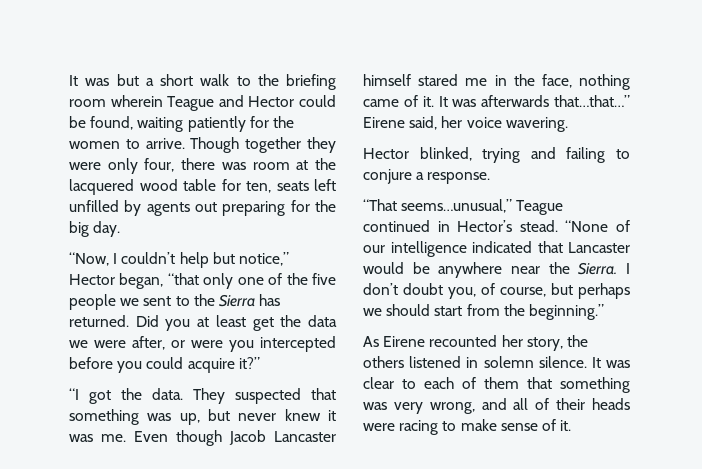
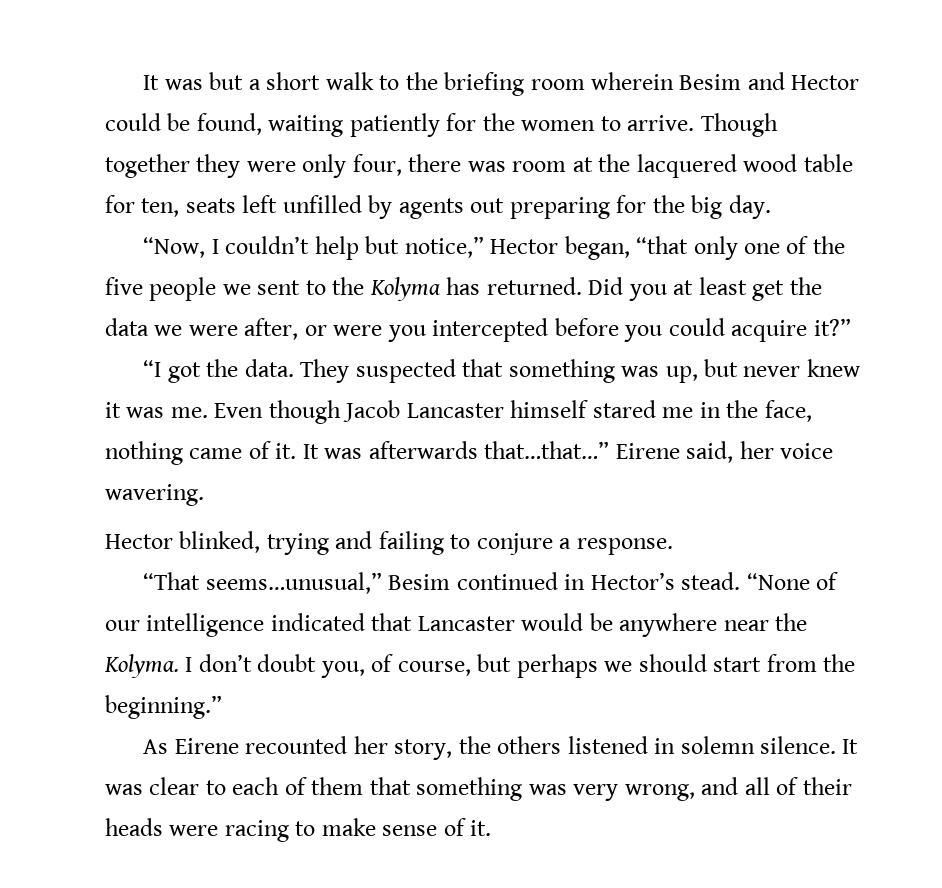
- It was but a short walk to the briefing room wherein Teague and Hector could be found, waiting patiently for the women to arrive.
+ It was but a short walk to the briefing room wherein Besim and Hector could be found, waiting patiently for the women to arrive.
- “Now, I couldn’t help but notice,” Hector began, “that only one of the five people we sent to the Sierra has returned.
+ “Now, I couldn’t help but notice,” Hector began, “that only one of the five people we sent to the Kolyma has returned.
- “That seems…unusual,” Teague continued in Hector’s stead.
+ “That seems…unusual,” Besim continued in Hector’s stead.
- “None of our intelligence indicated that Lancaster would be anywhere near the Sierra.
+ “None of our intelligence indicated that Lancaster would be anywhere near the Kolyma.

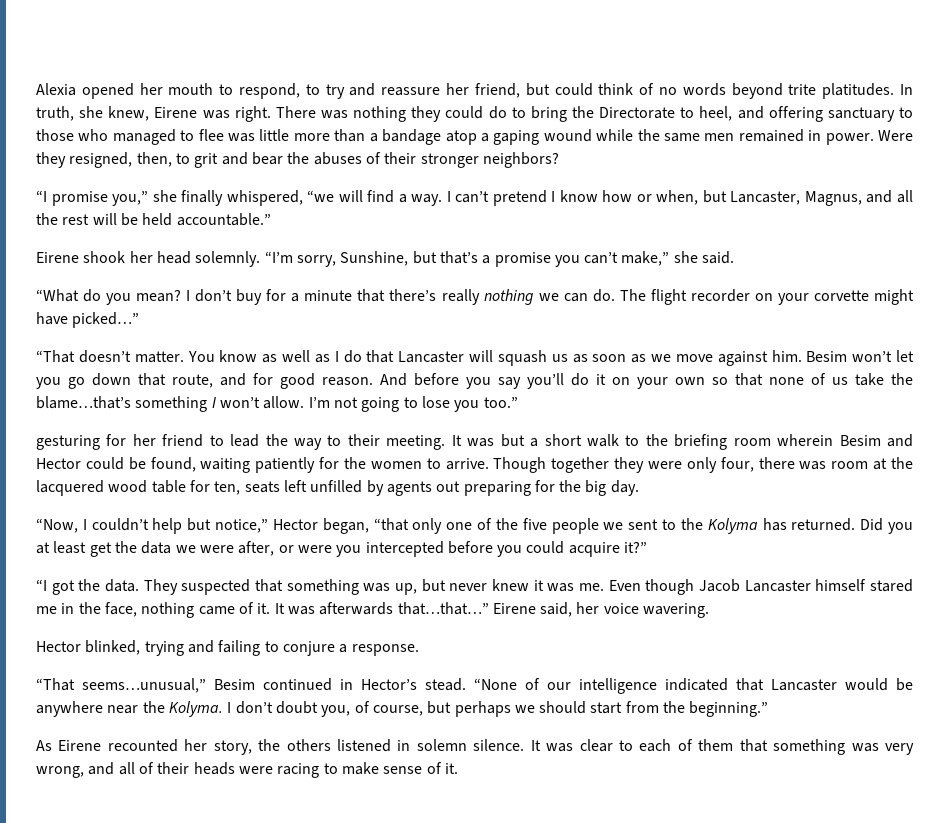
+ Alexia opened her mouth to respond, to try and reassure her friend, but could think of no words beyond trite platitudes. In truth, she knew, Eirene was right. There was nothing they could do to bring the Directorate to heel, and offering sanctuary to those who managed to flee was little more than a bandage atop a gaping wound while the same men remained in power. Were they resigned, then, to grit and bear the abuses of their stronger neighbors?
+ “I promise you,” she finally whispered, “we will find a way. I can’t pretend I know how or when, but Lancaster, Magnus, and all the rest will be held accountable.”
+ Eirene shook her head solemnly. “I’m sorry, Sunshine, but that’s a promise you can’t make,” she said.
+ “What do you mean? I don’t buy for a minute that there’s really nothing we can do. The flight recorder on your corvette might have picked…”
+ “That doesn’t matter. You know as well as I do that Lancaster will squash us as soon as we move against him. Besim won’t let you go down that route, and for good reason. And before you say you’ll do it on your own so that none of us take the blame…that’s something I won’t allow. I’m not going to lose you too.”
+ gesturing for her friend to lead the way to their meeting.

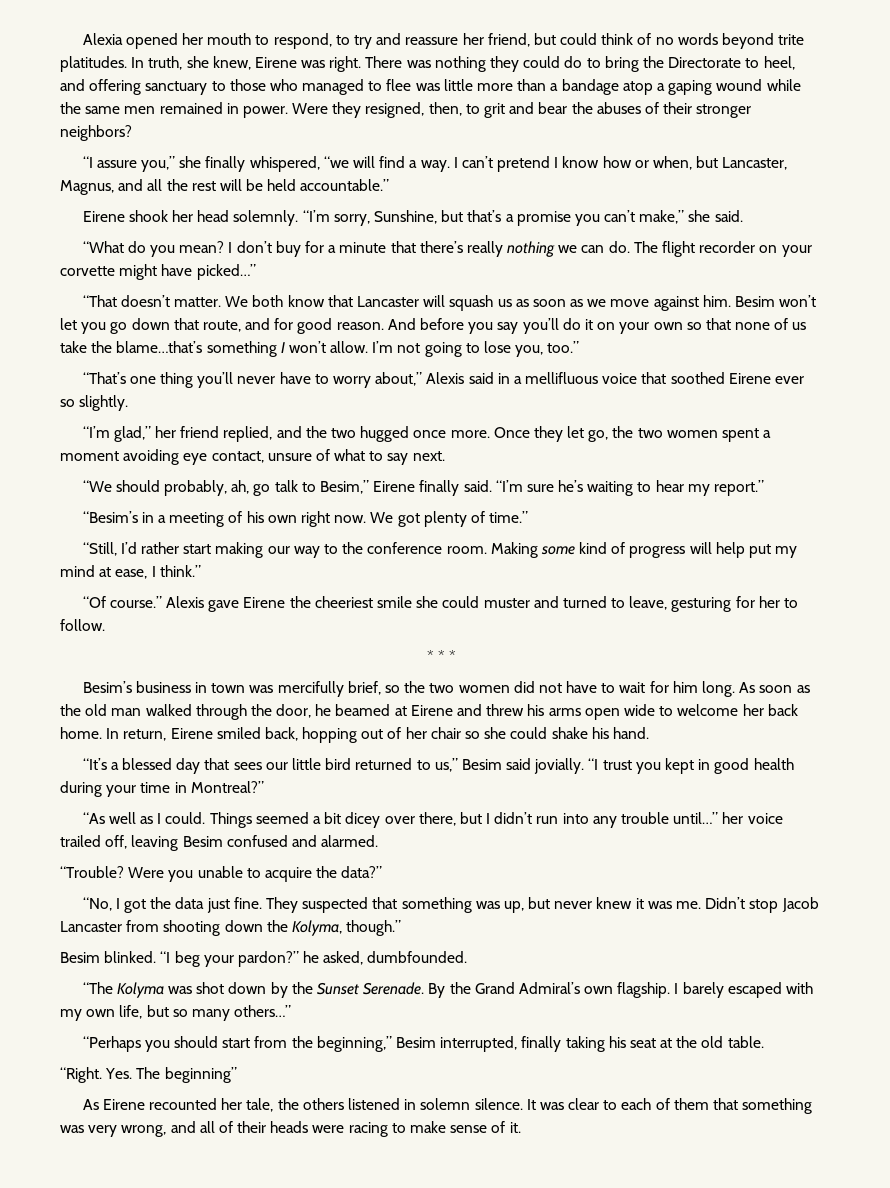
- “I promise you,” she finally whispered, “we will find a way.
+ “I assure you,” she finally whispered, “we will find a way.
- You know as well as I do that Lancaster will squash us as soon as we move against him.
+ We both know that Lancaster will squash us as soon as we move against him.
- I’m not going to lose you too.”
+ I’m not going to lose you, too.”
- gesturing for her friend to lead the way to their meeting. It was but a short walk to the briefing room wherein Besim and Hector could be found, waiting patiently for the women to arrive. Though together they were only four, there was room at the lacquered wood table for ten, seats left unfilled by agents out preparing for the big day.
- “Now, I couldn’t help but notice,” Hector began, “that only one of the five people we sent to the Kolyma has returned. Did you at least get the data we were after, or were you intercepted before you could acquire it?”
- “I got the data.
+ “That’s one thing you’ll never have to worry about,” Alexis said in a mellifluous voice that soothed Eirene ever so slightly.
+ “I’m glad,” her friend replied, and the two hugged once more. Once they let go, the two women spent a moment avoiding eye contact, unsure of what to say next.
+ “We should probably, ah, go talk to Besim,” Eirene finally said. “I’m sure he’s waiting to hear my report.”
+ “Besim’s in a meeting of his own right now. We got plenty of time.”
+ “Still, I’d rather start making our way to the conference room. Making some kind of progress will help put my mind at ease, I think.”
+ “Of course.” Alexis gave Eirene the cheeriest smile she could muster and turned to leave, gesturing for her to follow.
+ * * *
+ Besim’s business in town was mercifully brief, so the two women did not have to wait for him long. As soon as the old man walked through the door, he beamed at Eirene and threw his arms open wide to welcome her back home. In return, Eirene smiled back, hopping out of her chair so she could shake his hand.
+ “It’s a blessed day that sees our little bird returned to us,” Besim said jovially. “I trust you kept in good health during your time in Montreal?”
+ “As well as I could. Things seemed a bit dicey over there, but I didn’t run into any trouble until…” her voice trailed off, leaving Besim confused and alarmed.
+ “Trouble? Were you unable to acquire the data?”
+ “No, I got the data just fine.
- Even though Jacob Lancaster himself stared me in the face, nothing came of it. It was afterwards that…that…” Eirene said, her voice wavering.
- Hector blinked, trying and failing to conjure a response.
- “That seems…unusual,” Besim continued in Hector’s stead. “None of our intelligence indicated that Lancaster would be anywhere near the Kolyma. I don’t doubt you, of course, but perhaps we should start from the beginning.”
+ Didn’t stop Jacob Lancaster from shooting down the Kolyma, though.”
+ Besim blinked. “I beg your pardon?” he asked, dumbfounded.
+ “The Kolyma was shot down by the Sunset Serenade. By the Grand Admiral’s own flagship. I barely escaped with my own life, but so many others…”
+ “Perhaps you should start from the beginning,” Besim interrupted, finally taking his seat at the old table.
+ “Right. Yes. The beginning”
- As Eirene recounted her story, the others listened in solemn silence.
+ As Eirene recounted her tale, the others listened in solemn silence.

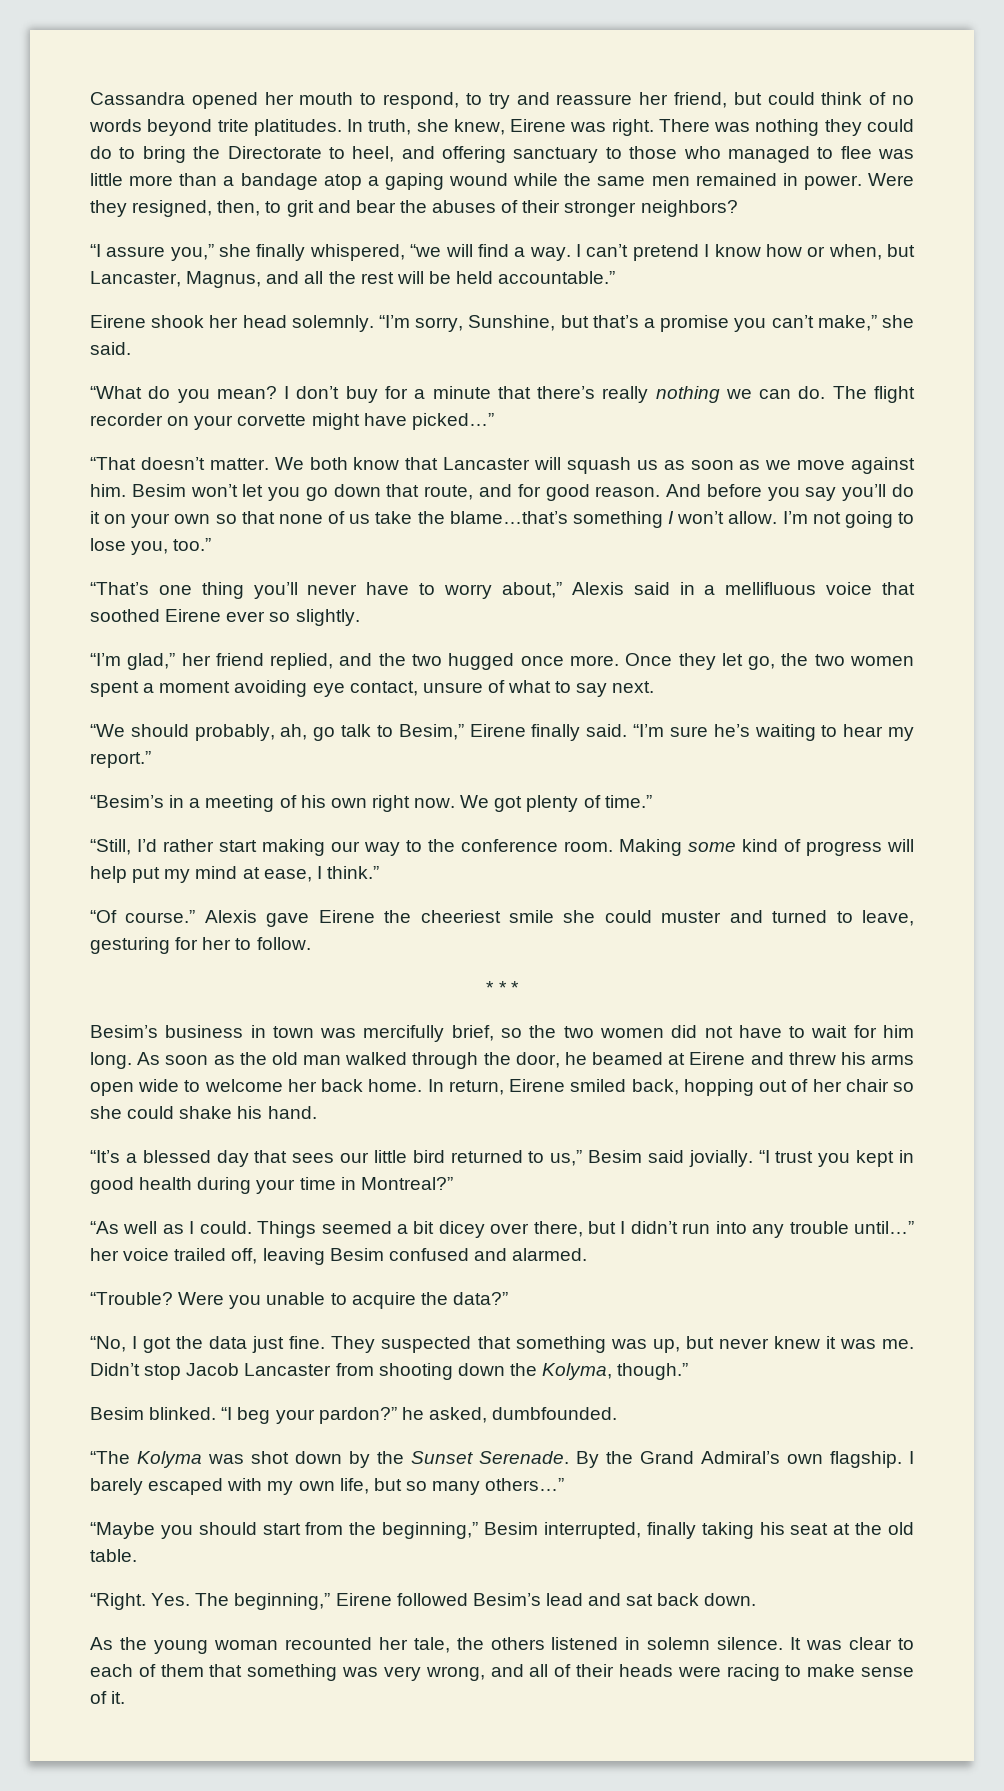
- Alexia opened her mouth to respond, to try and reassure her friend, but could think of no words beyond trite platitudes.
+ Cassandra opened her mouth to respond, to try and reassure her friend, but could think of no words beyond trite platitudes.
- “Perhaps you should start from the beginning,” Besim interrupted, finally taking his seat at the old table.
+ “Maybe you should start from the beginning,” Besim interrupted, finally taking his seat at the old table.
- Yes. The beginning”
- As Eirene recounted her tale, the others listened in solemn silence.
+ Yes. The beginning,” Eirene followed Besim’s lead and sat back down.
+ As the young woman recounted her tale, the others listened in solemn silence.

